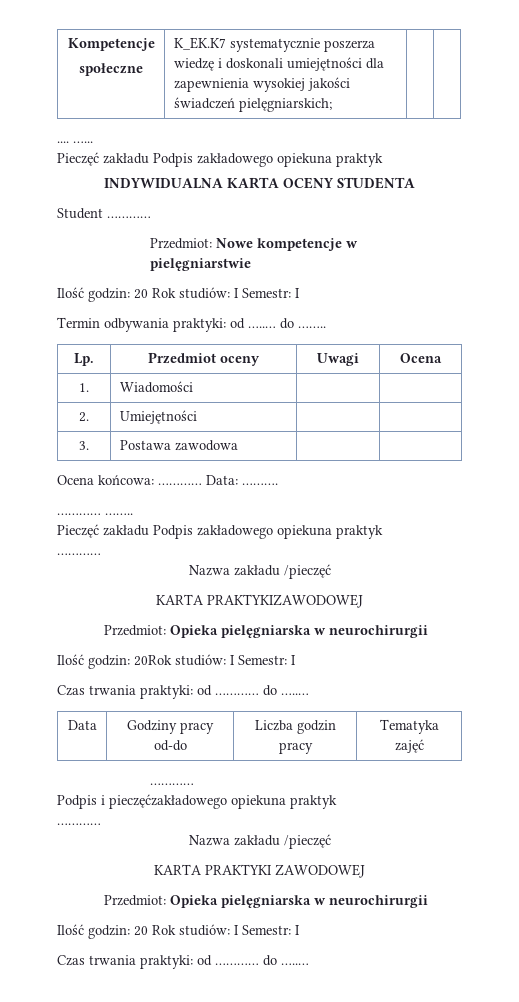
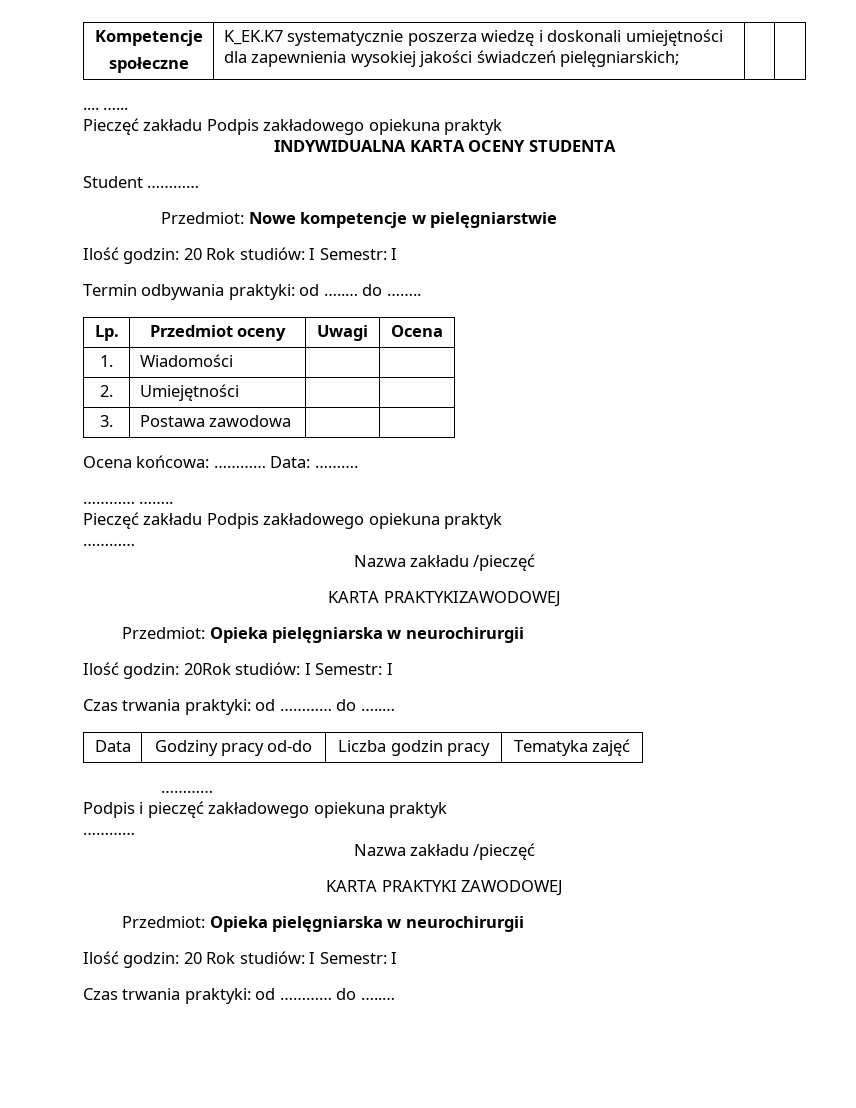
- Podpis i pieczęćzakładowego opiekuna praktyk
+ Podpis i pieczęć zakładowego opiekuna praktyk

